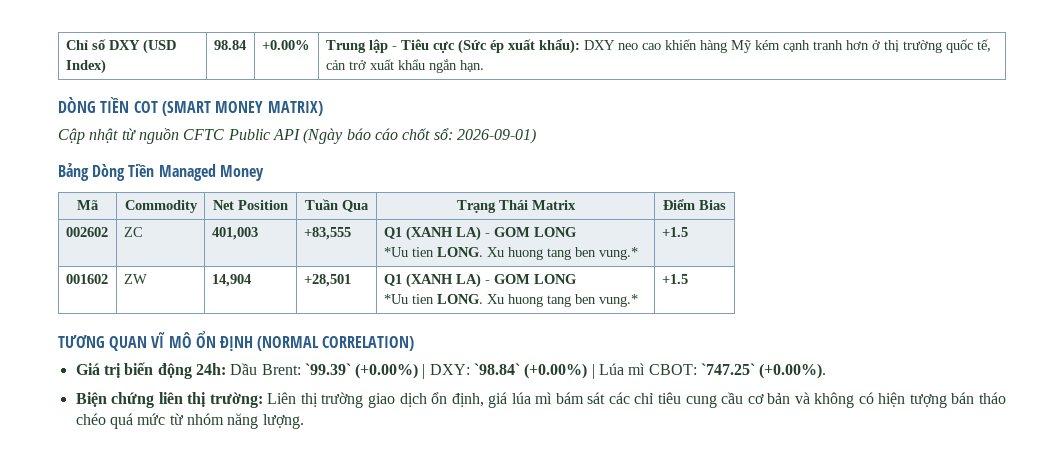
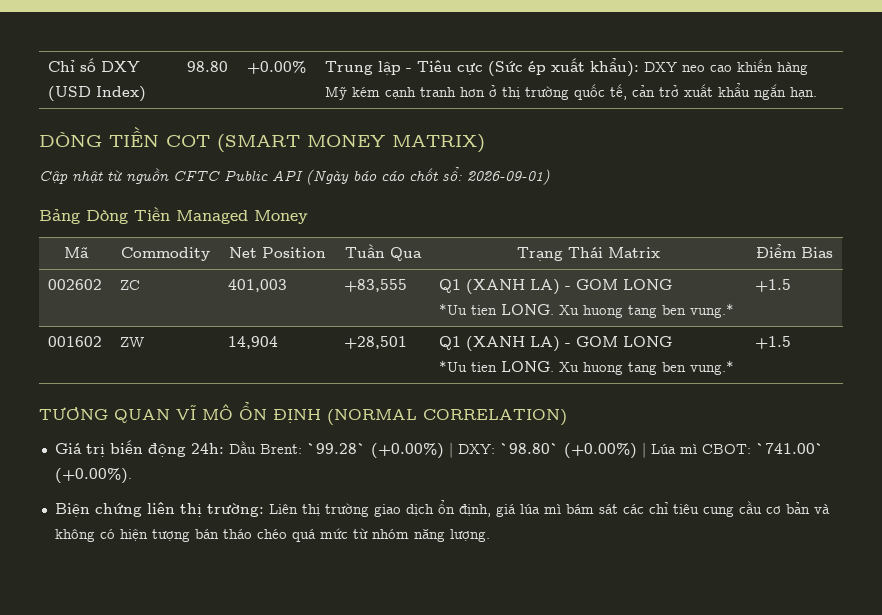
- Chỉ số DXY (USD Index) | 98.84 | +0.00% | Trung lập - Tiêu cực (Sức ép xuất khẩu): DXY neo cao khiến hàng Mỹ kém cạnh tranh hơn ở thị trường quốc tế, cản trở xuất khẩu ngắn hạn.
+ Chỉ số DXY (USD Index) | 98.80 | +0.00% | Trung lập - Tiêu cực (Sức ép xuất khẩu): DXY neo cao khiến hàng Mỹ kém cạnh tranh hơn ở thị trường quốc tế, cản trở xuất khẩu ngắn hạn.
- Giá trị biến động 24h: Dầu Brent: `99.39` (+0.00%) | DXY: `98.84` (+0.00%) | Lúa mì CBOT: `747.25` (+0.00%).
+ Giá trị biến động 24h: Dầu Brent: `99.28` (+0.00%) | DXY: `98.80` (+0.00%) | Lúa mì CBOT: `741.00` (+0.00%).

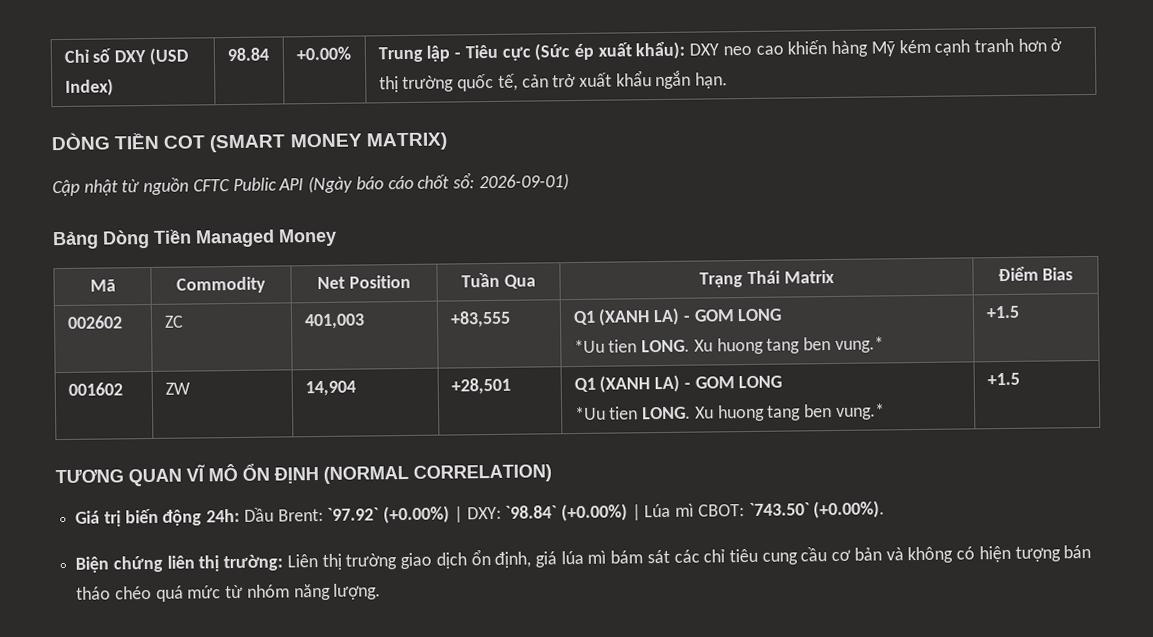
- Chỉ số DXY (USD Index) | 98.80 | +0.00% | Trung lập - Tiêu cực (Sức ép xuất khẩu): DXY neo cao khiến hàng Mỹ kém cạnh tranh hơn ở thị trường quốc tế, cản trở xuất khẩu ngắn hạn.
+ Chỉ số DXY (USD Index) | 98.84 | +0.00% | Trung lập - Tiêu cực (Sức ép xuất khẩu): DXY neo cao khiến hàng Mỹ kém cạnh tranh hơn ở thị trường quốc tế, cản trở xuất khẩu ngắn hạn.
- Giá trị biến động 24h: Dầu Brent: `99.28` (+0.00%) | DXY: `98.80` (+0.00%) | Lúa mì CBOT: `741.00` (+0.00%).
+ Giá trị biến động 24h: Dầu Brent: `97.92` (+0.00%) | DXY: `98.84` (+0.00%) | Lúa mì CBOT: `743.50` (+0.00%).

